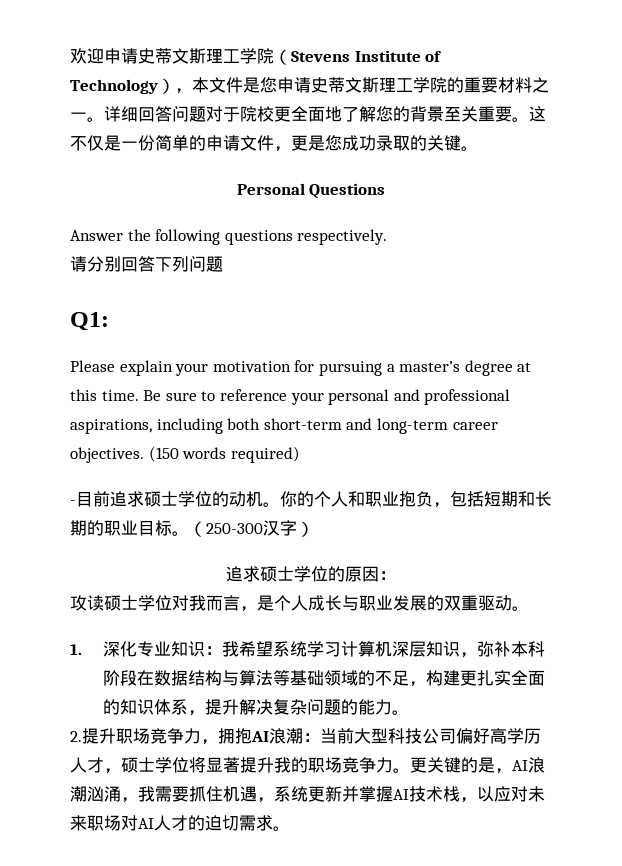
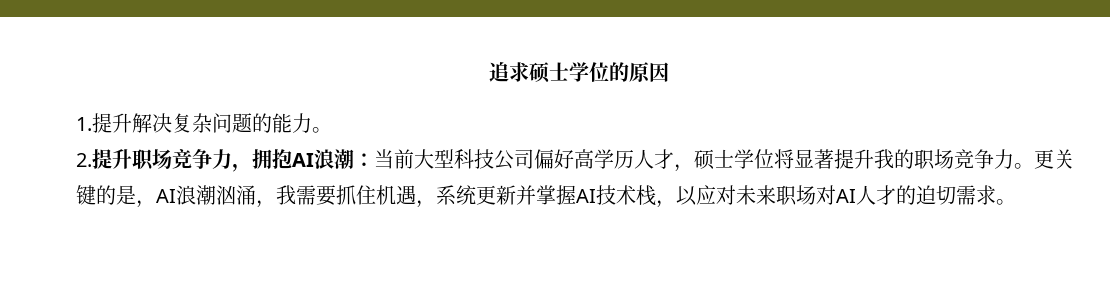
- 欢迎申请史蒂文斯理工学院（Stevens Institute of Technology），本文件是您申请史蒂文斯理工学院的重要材料之一。详细回答问题对于院校更全面地了解您的背景至关重要。这不仅是一份简单的申请文件，更是您成功录取的关键。
- Personal Questions
- Answer the following questions respectively.
- 请分别回答下列问题
- Q1:
- Please explain your motivation for pursuing a master’s degree at this time. Be sure to reference your personal and professional aspirations, including both short-term and long-term career objectives. (150 words required)
- -目前追求硕士学位的动机。你的个人和职业抱负，包括短期和长期的职业目标。（250-300汉字）
- 追求硕士学位的原因：
- 攻读硕士学位对我而言，是个人成长与职业发展的双重驱动。
- 1.深化专业知识：我希望系统学习计算机深层知识，弥补本科阶段在数据结构与算法等基础领域的不足，构建更扎实全面的知识体系，提升解决复杂问题的能力。
+ 追求硕士学位的原因
+ 1.提升解决复杂问题的能力。

